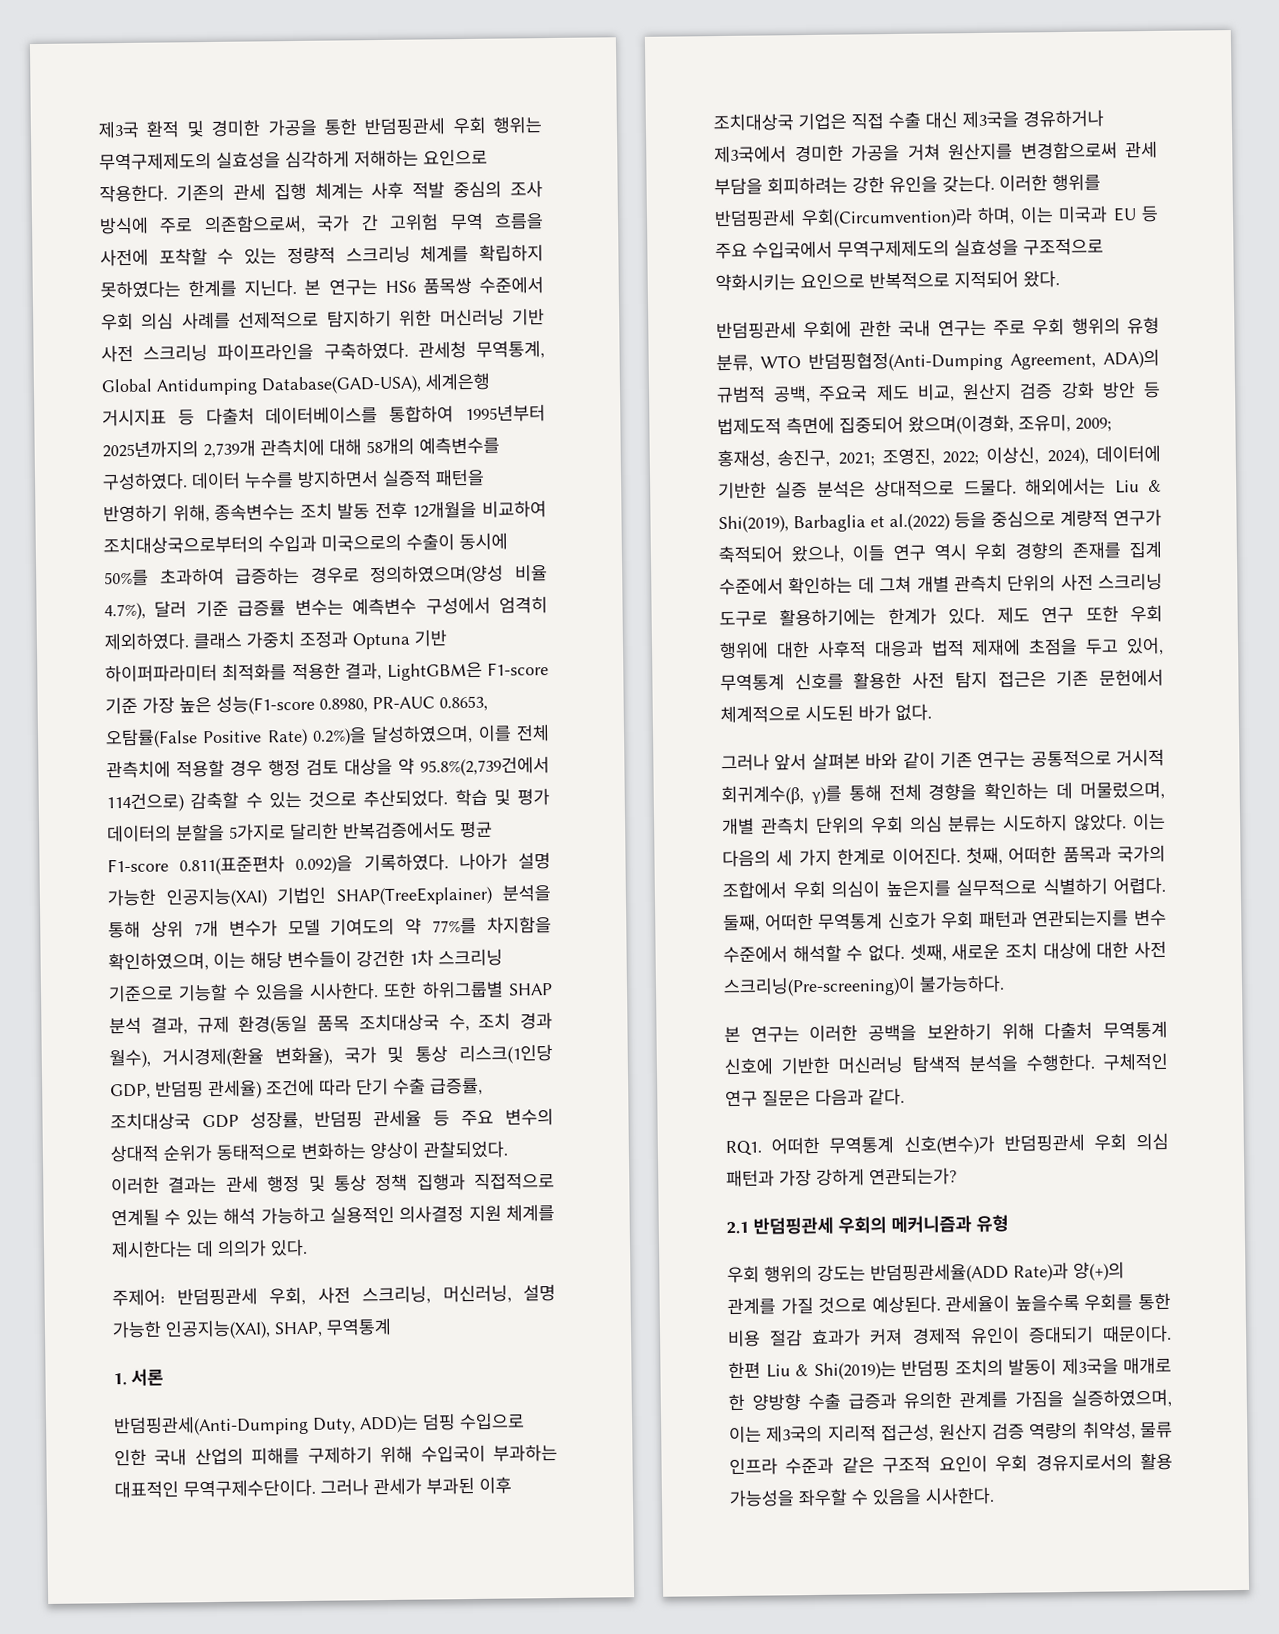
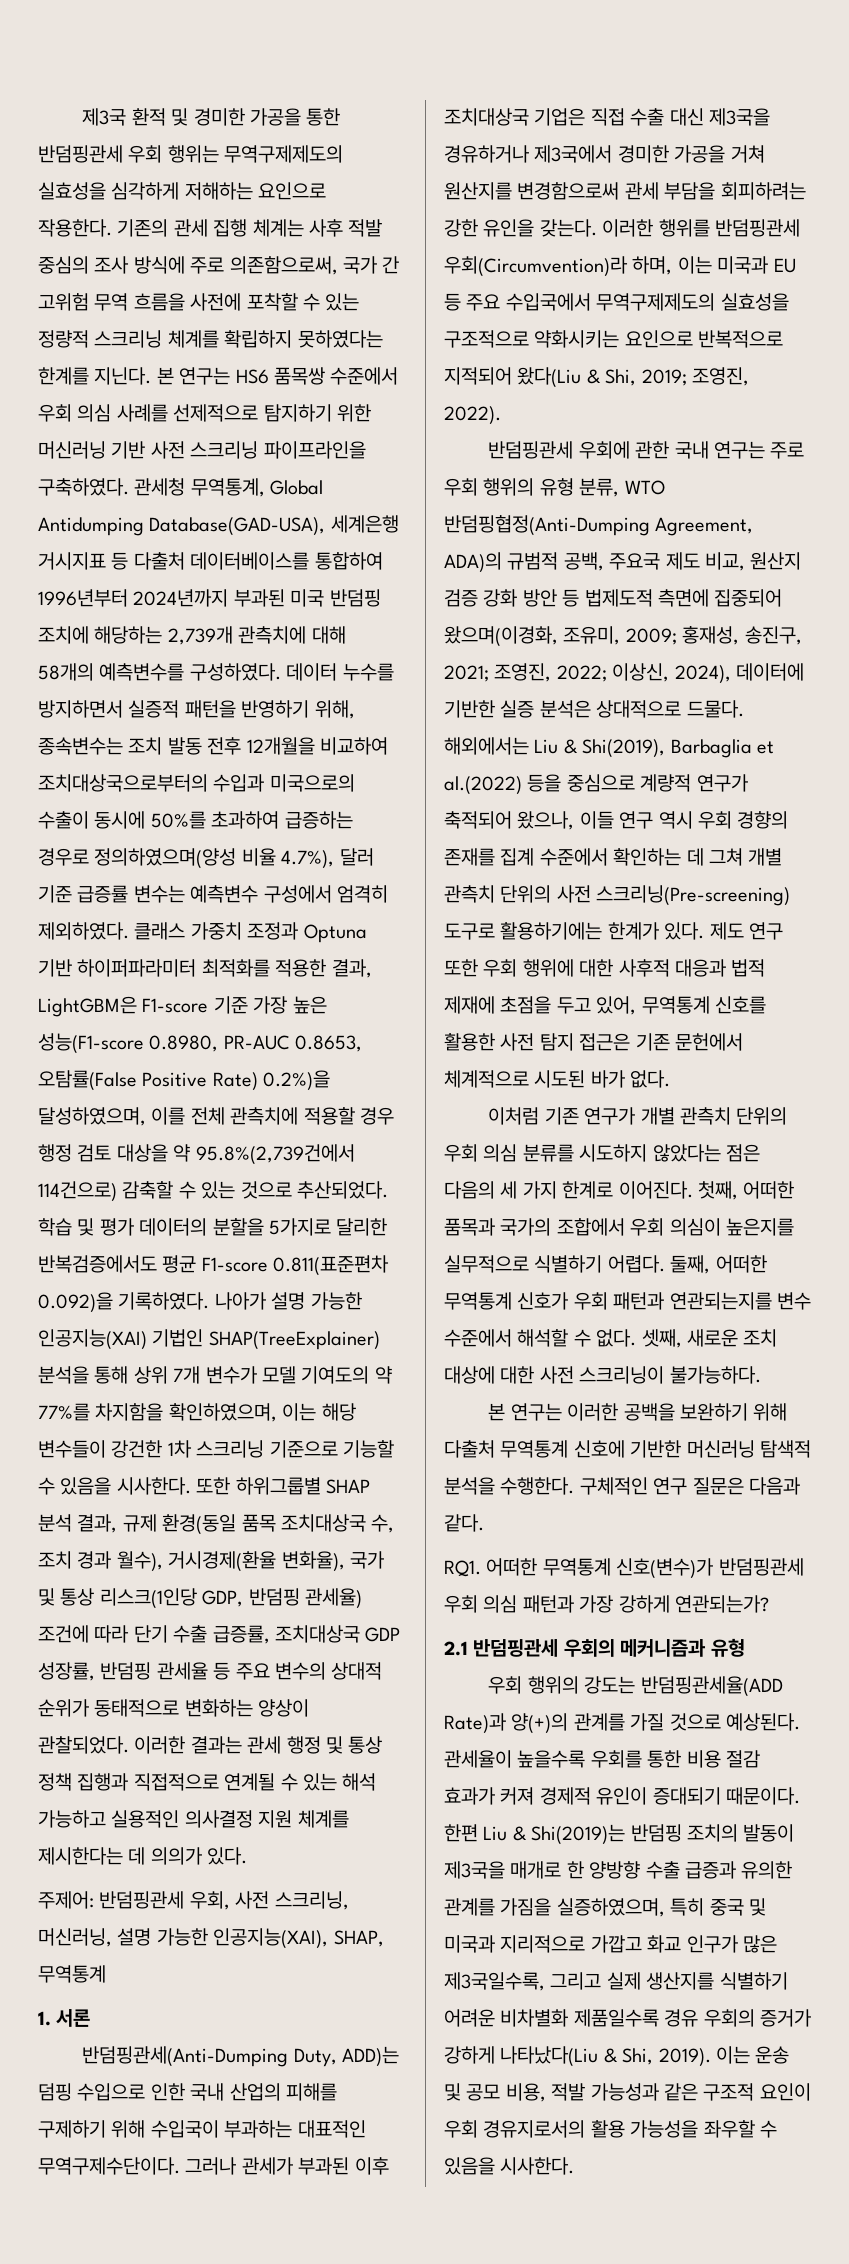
- 관세청 무역통계, Global Antidumping Database(GAD-USA), 세계은행 거시지표 등 다출처 데이터베이스를 통합하여 1995년부터 2025년까지의 2,739개 관측치에 대해 58개의 예측변수를 구성하였다.
+ 관세청 무역통계, Global Antidumping Database(GAD-USA), 세계은행 거시지표 등 다출처 데이터베이스를 통합하여 1996년부터 2024년까지 부과된 미국 반덤핑 조치에 해당하는 2,739개 관측치에 대해 58개의 예측변수를 구성하였다.
- 이러한 행위를 반덤핑관세 우회(Circumvention)라 하며, 이는 미국과 EU 등 주요 수입국에서 무역구제제도의 실효성을 구조적으로 약화시키는 요인으로 반복적으로 지적되어 왔다.
+ 이러한 행위를 반덤핑관세 우회(Circumvention)라 하며, 이는 미국과 EU 등 주요 수입국에서 무역구제제도의 실효성을 구조적으로 약화시키는 요인으로 반복적으로 지적되어 왔다(Liu & Shi, 2019; 조영진, 2022).
- 해외에서는 Liu & Shi(2019), Barbaglia et al.(2022) 등을 중심으로 계량적 연구가 축적되어 왔으나, 이들 연구 역시 우회 경향의 존재를 집계 수준에서 확인하는 데 그쳐 개별 관측치 단위의 사전 스크리닝 도구로 활용하기에는 한계가 있다.
+ 해외에서는 Liu & Shi(2019), Barbaglia et al.(2022) 등을 중심으로 계량적 연구가 축적되어 왔으나, 이들 연구 역시 우회 경향의 존재를 집계 수준에서 확인하는 데 그쳐 개별 관측치 단위의 사전 스크리닝(Pre-screening) 도구로 활용하기에는 한계가 있다.
- 그러나 앞서 살펴본 바와 같이 기존 연구는 공통적으로 거시적 회귀계수(β, γ)를 통해 전체 경향을 확인하는 데 머물렀으며, 개별 관측치 단위의 우회 의심 분류는 시도하지 않았다. 이는 다음의 세 가지 한계로 이어진다.
+ 이처럼 기존 연구가 개별 관측치 단위의 우회 의심 분류를 시도하지 않았다는 점은 다음의 세 가지 한계로 이어진다.
- 셋째, 새로운 조치 대상에 대한 사전 스크리닝(Pre-screening)이 불가능하다.
+ 셋째, 새로운 조치 대상에 대한 사전 스크리닝이 불가능하다.
- 한편 Liu & Shi(2019)는 반덤핑 조치의 발동이 제3국을 매개로 한 양방향 수출 급증과 유의한 관계를 가짐을 실증하였으며, 이는 제3국의 지리적 접근성, 원산지 검증 역량의 취약성, 물류 인프라 수준과 같은 구조적 요인이 우회 경유지로서의 활용 가능성을 좌우할 수 있음을 시사한다.
+ 한편 Liu & Shi(2019)는 반덤핑 조치의 발동이 제3국을 매개로 한 양방향 수출 급증과 유의한 관계를 가짐을 실증하였으며, 특히 중국 및 미국과 지리적으로 가깝고 화교 인구가 많은 제3국일수록, 그리고 실제 생산지를 식별하기 어려운 비차별화 제품일수록 경유 우회의 증거가 강하게 나타났다(Liu & Shi, 2019). 이는 운송 및 공모 비용, 적발 가능성과 같은 구조적 요인이 우회 경유지로서의 활용 가능성을 좌우할 수 있음을 시사한다.

